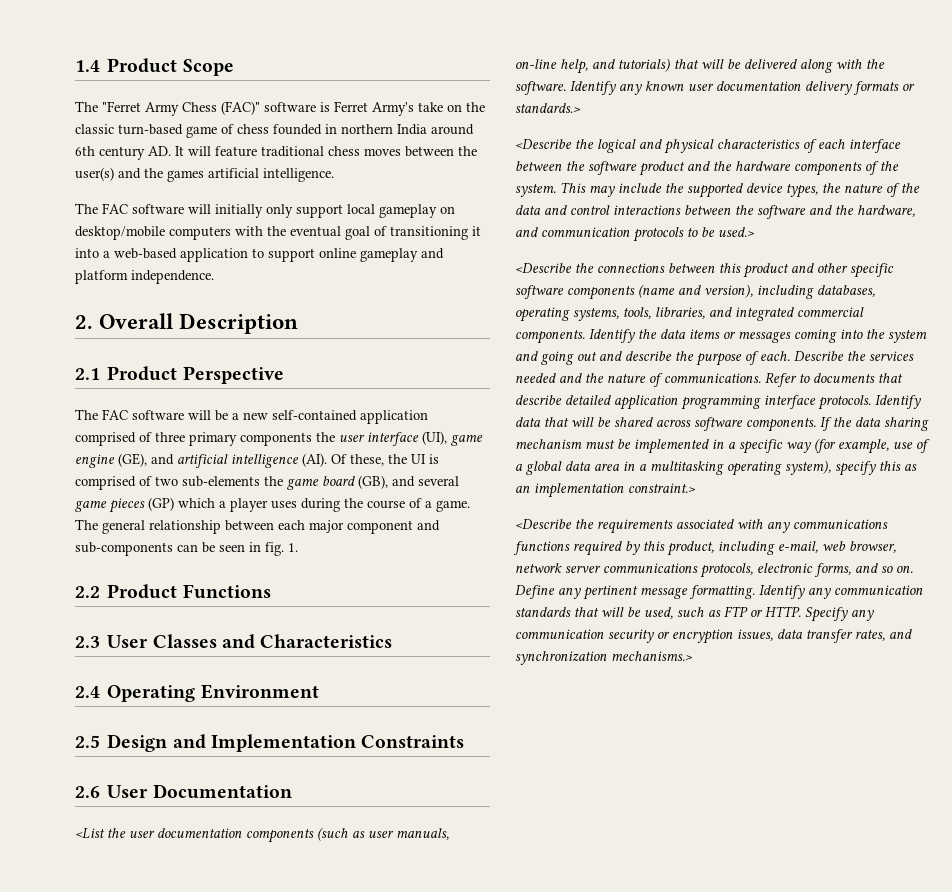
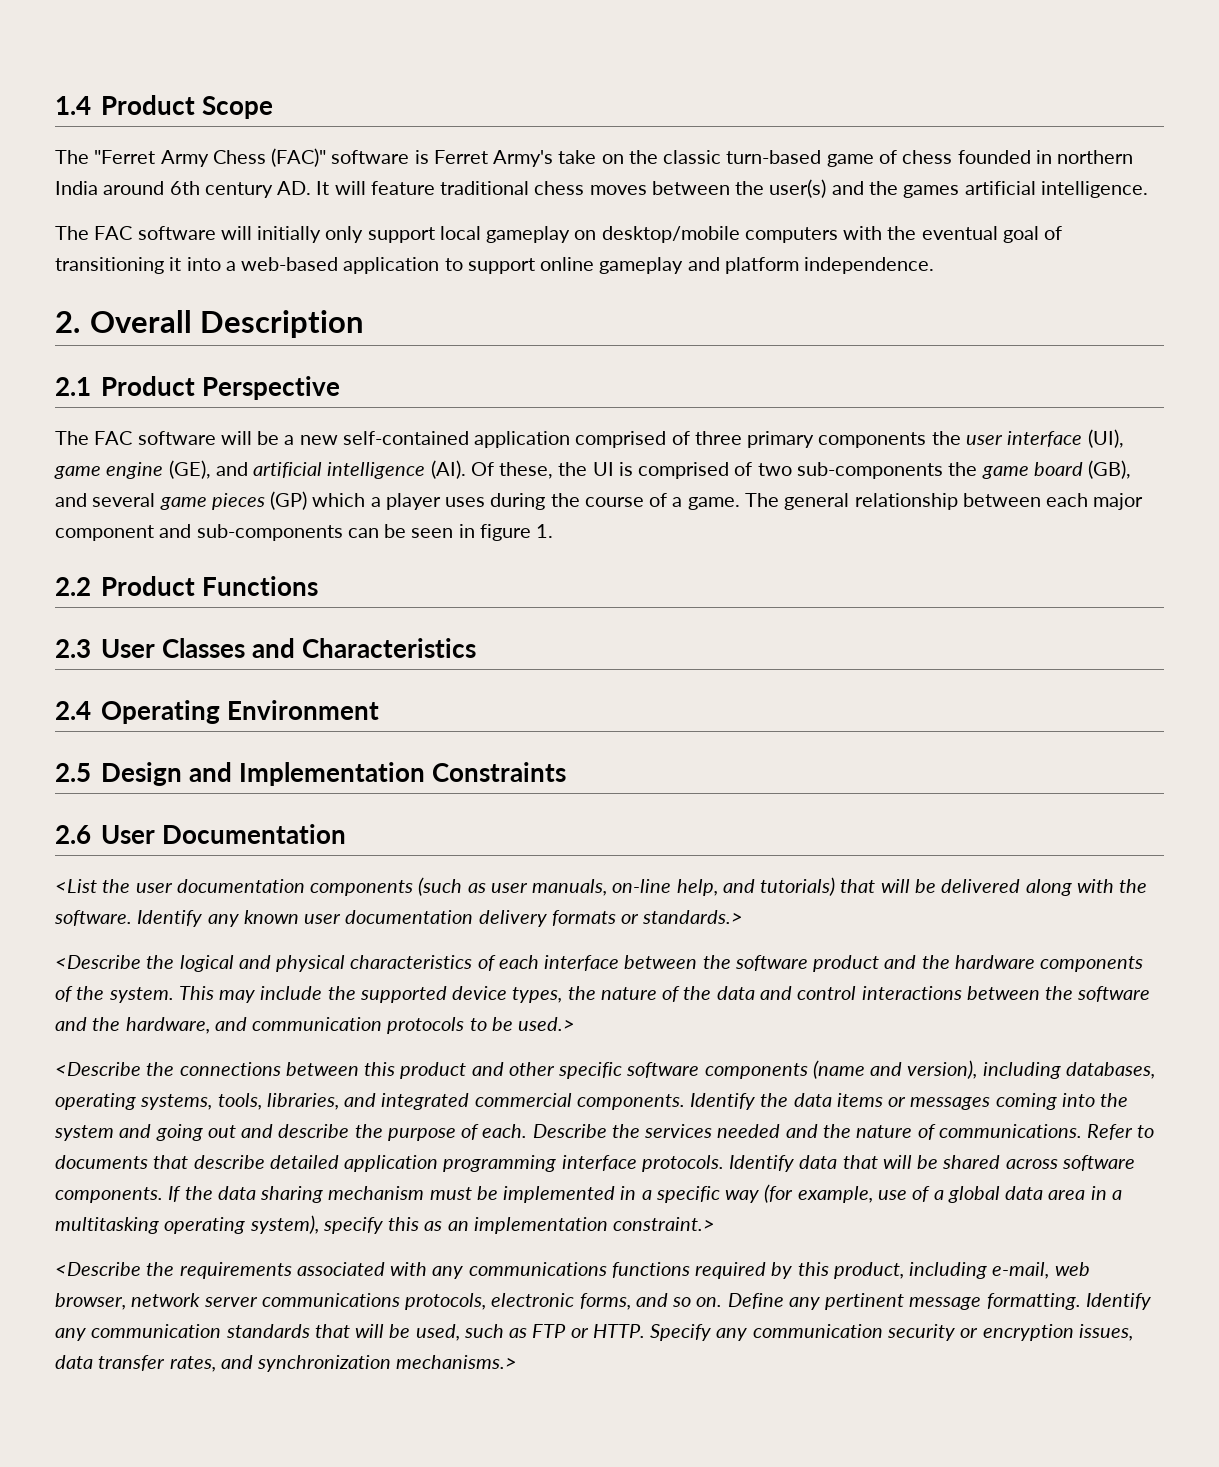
- The FAC software will be a new self-contained application comprised of three primary components the user interface (UI), game engine (GE), and artificial intelligence (AI). Of these, the UI is comprised of two sub-elements the game board (GB), and several game pieces (GP) which a player uses during the course of a game.
+ The FAC software will be a new self-contained application comprised of three primary components the user interface (UI), game engine (GE), and artificial intelligence (AI). Of these, the UI is comprised of two sub-components the game board (GB), and several game pieces (GP) which a player uses during the course of a game.
- The general relationship between each major component and sub-components can be seen in fig. 1.
+ The general relationship between each major component and sub-components can be seen in figure 1.

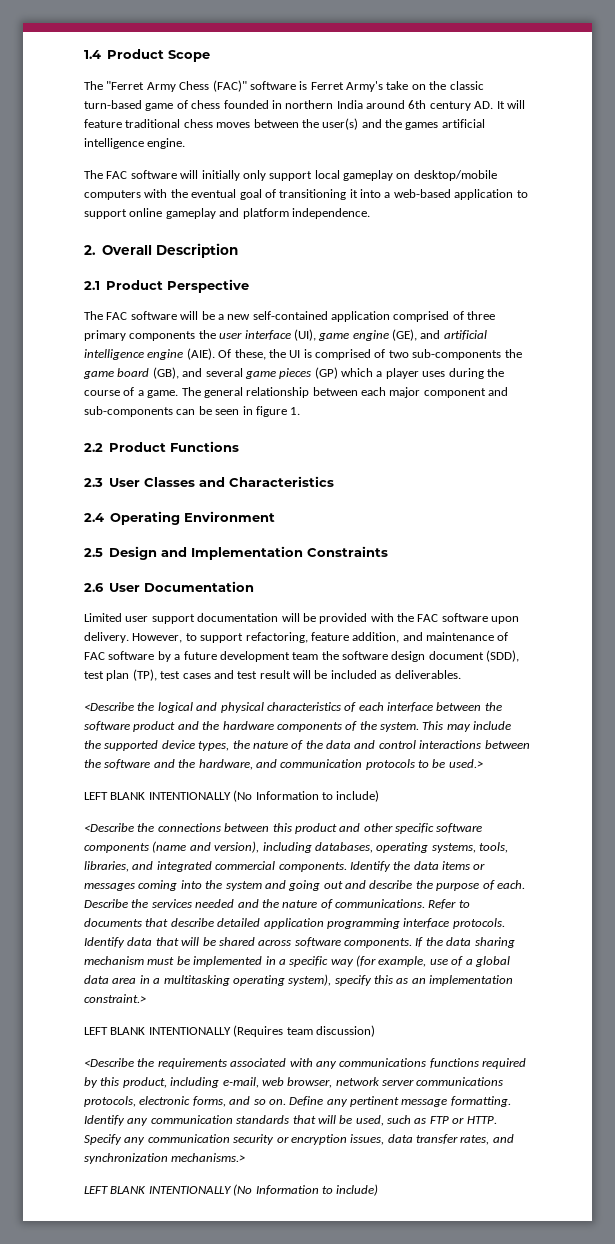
- The "Ferret Army Chess (FAC)" software is Ferret Army's take on the classic turn-based game of chess founded in northern India around 6th century AD. It will feature traditional chess moves between the user(s) and the games artificial intelligence.
+ The "Ferret Army Chess (FAC)" software is Ferret Army's take on the classic turn-based game of chess founded in northern India around 6th century AD. It will feature traditional chess moves between the user(s) and the games artificial intelligence engine.
- The FAC software will be a new self-contained application comprised of three primary components the user interface (UI), game engine (GE), and artificial intelligence (AI). Of these, the UI is comprised of two sub-components the game board (GB), and several game pieces (GP) which a player uses during the course of a game.
+ The FAC software will be a new self-contained application comprised of three primary components the user interface (UI), game engine (GE), and artificial intelligence engine (AIE). Of these, the UI is comprised of two sub-components the game board (GB), and several game pieces (GP) which a player uses during the course of a game.
- <List the user documentation components (such as user manuals, on-line help, and tutorials) that will be delivered along with the software. Identify any known user documentation delivery formats or standards.>
+ Limited user support documentation will be provided with the FAC software upon delivery. However, to support refactoring, feature addition, and maintenance of FAC software by a future development team the software design document (SDD), test plan (TP), test cases and test result will be included as deliverables.
  This may include the supported device types, the nature of the data and control interactions between the software and the hardware, and communication protocols to be used.>
+ LEFT BLANK INTENTIONALLY (No Information to include)
+ LEFT BLANK INTENTIONALLY (Requires team discussion)
  Specify any communication security or encryption issues, data transfer rates, and synchronization mechanisms.>
+ LEFT BLANK INTENTIONALLY (No Information to include)

